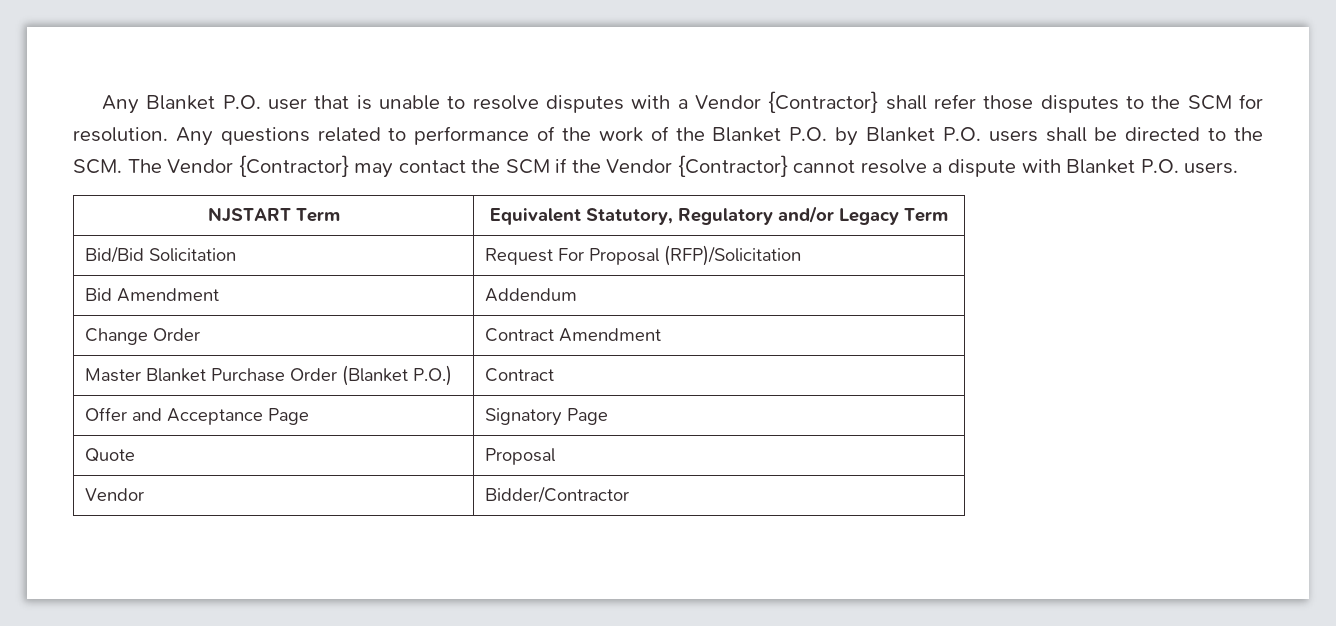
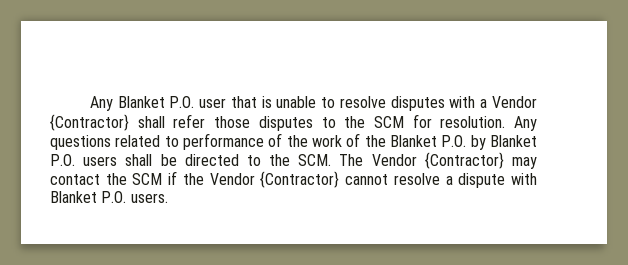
- NJSTART Term | Equivalent Statutory, Regulatory and/or Legacy Term
- Bid/Bid Solicitation | Request For Proposal (RFP)/Solicitation
- Bid Amendment | Addendum
- Change Order | Contract Amendment
- Master Blanket Purchase Order (Blanket P.O.) | Contract
- Offer and Acceptance Page | Signatory Page
- Quote | Proposal
- Vendor | Bidder/Contractor

